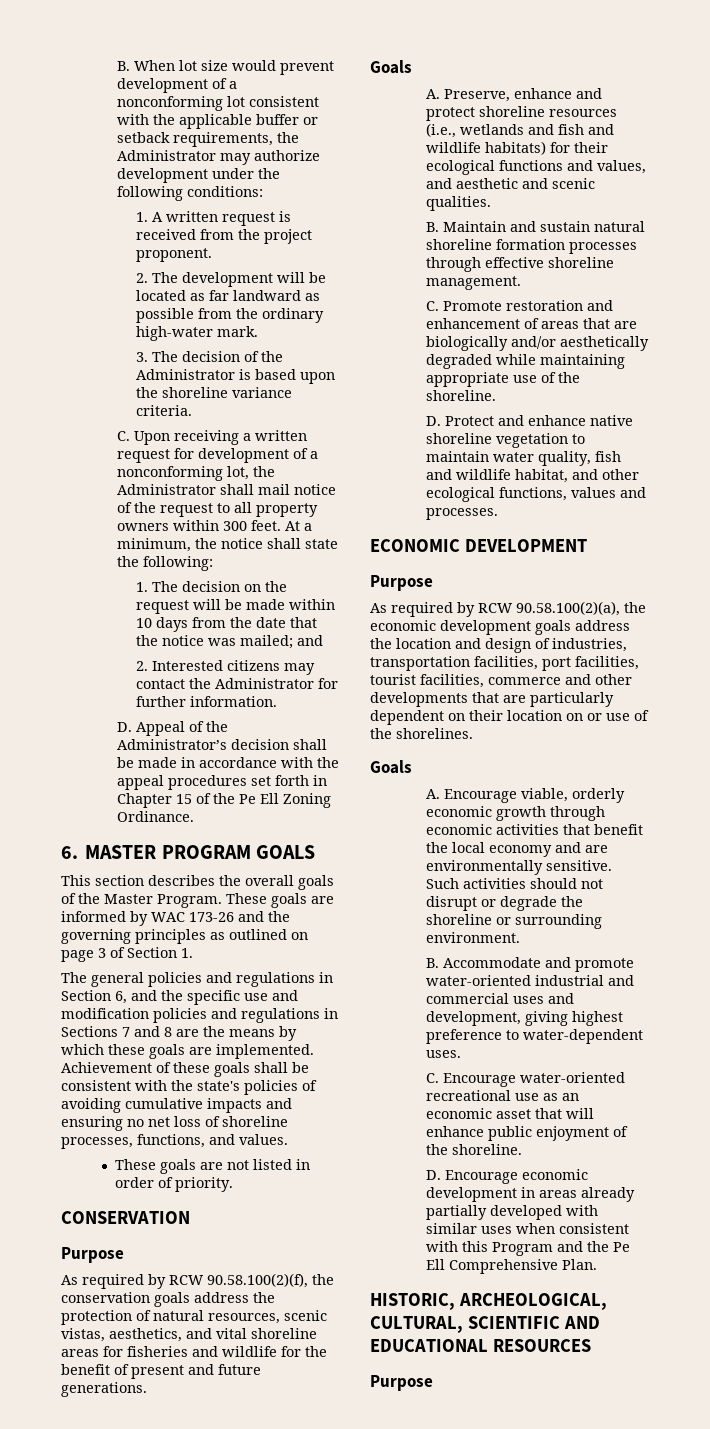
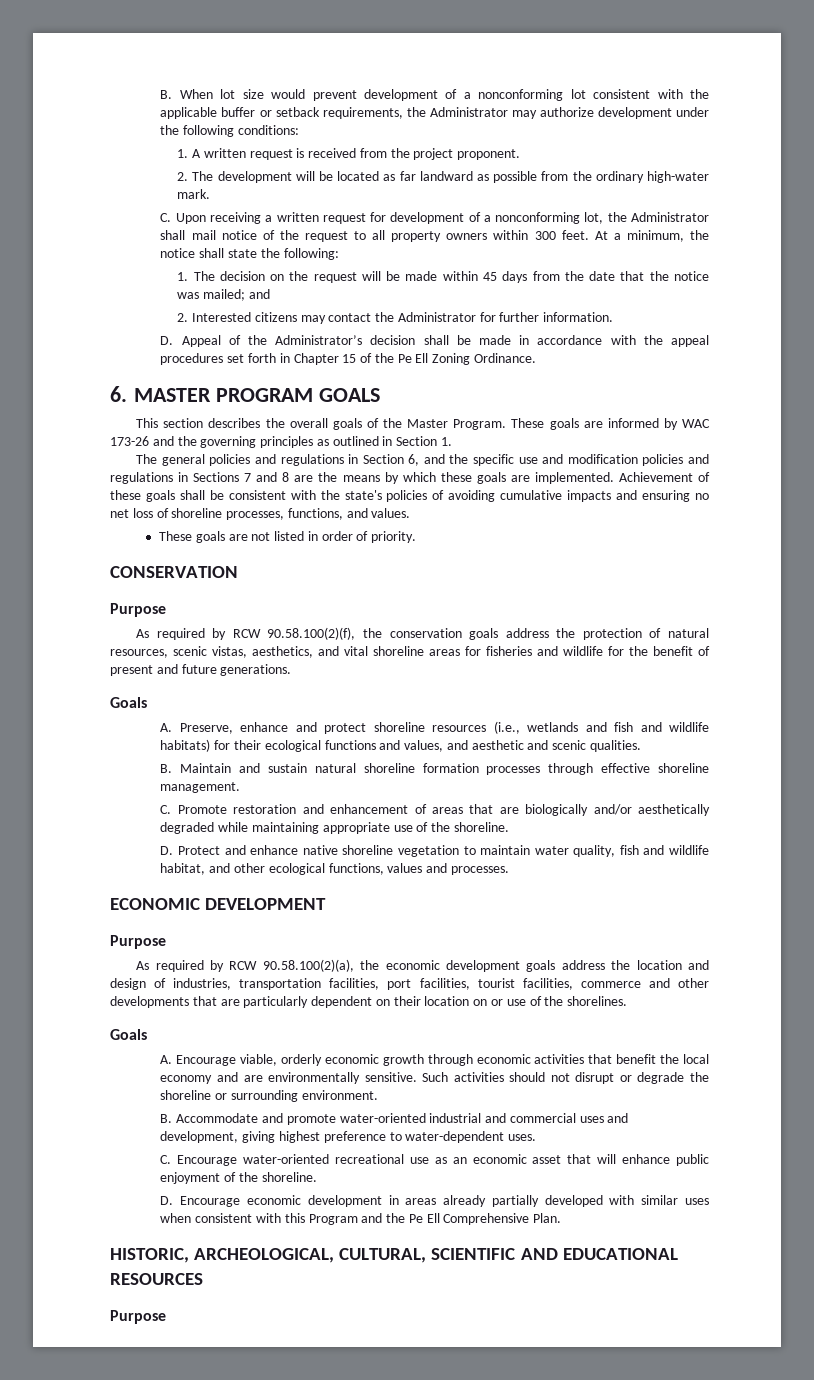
- 3. The decision of the Administrator is based upon the shoreline variance criteria.
- 1. The decision on the request will be made within 10 days from the date that the notice was mailed; and
+ 1. The decision on the request will be made within 45 days from the date that the notice was mailed; and
- These goals are informed by WAC 173-26 and the governing principles as outlined on page 3 of Section 1.
+ These goals are informed by WAC 173-26 and the governing principles as outlined in Section 1.

